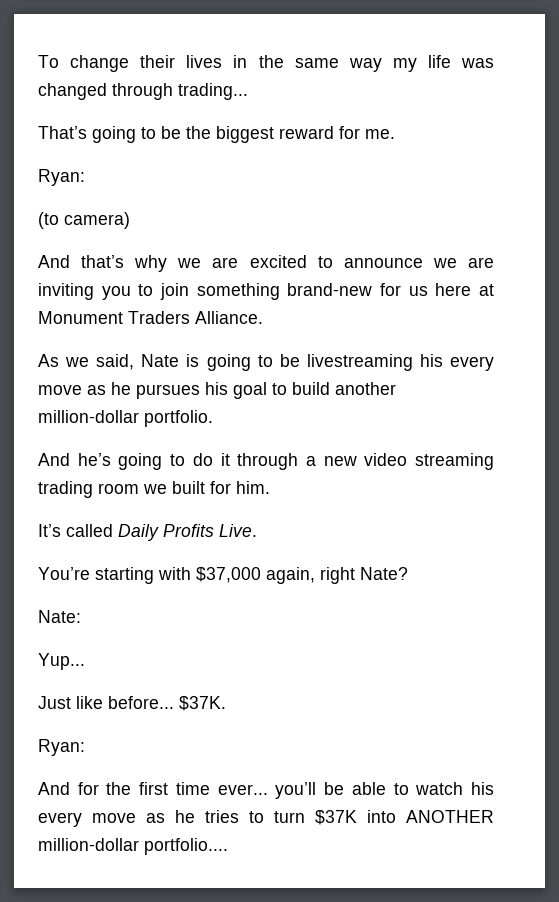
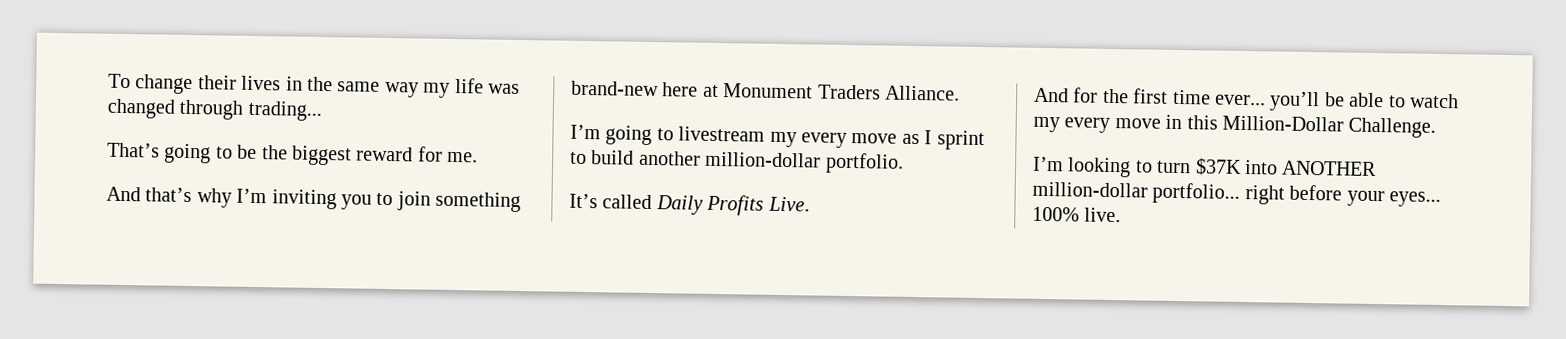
  That’s going to be the biggest reward for me.
- Ryan:
- (to camera)
- And that’s why we are excited to announce we are inviting you to join something brand-new for us here at Monument Traders Alliance.
+ And that’s why I’m inviting you to join something brand-new here at Monument Traders Alliance.
- As we said, Nate is going to be livestreaming his every move as he pursues his goal to build another million-dollar portfolio.
+ I’m going to livestream my every move as I sprint to build another million-dollar portfolio.
- And he’s going to do it through a new video streaming trading room we built for him.
- You’re starting with $37,000 again, right Nate?
- Nate:
- Yup...
- Just like before... $37K.
- Ryan:
- And for the first time ever... you’ll be able to watch his every move as he tries to turn $37K into ANOTHER million-dollar portfolio....
+ And for the first time ever... you’ll be able to watch my every move in this Million-Dollar Challenge.
+ I’m looking to turn $37K into ANOTHER million-dollar portfolio... right before your eyes... 100% live.

